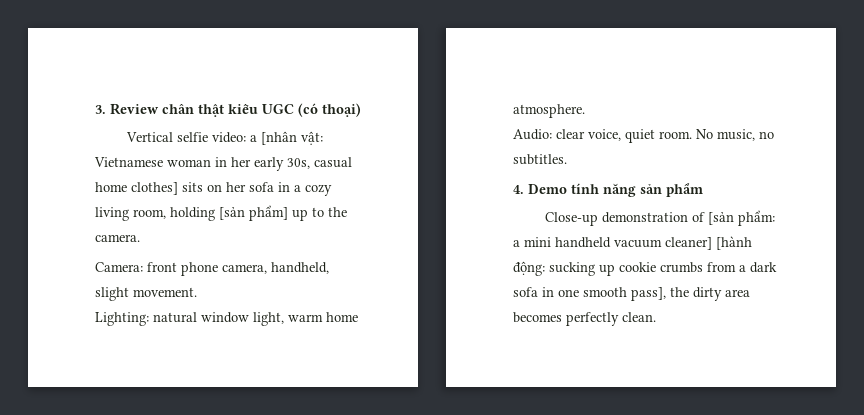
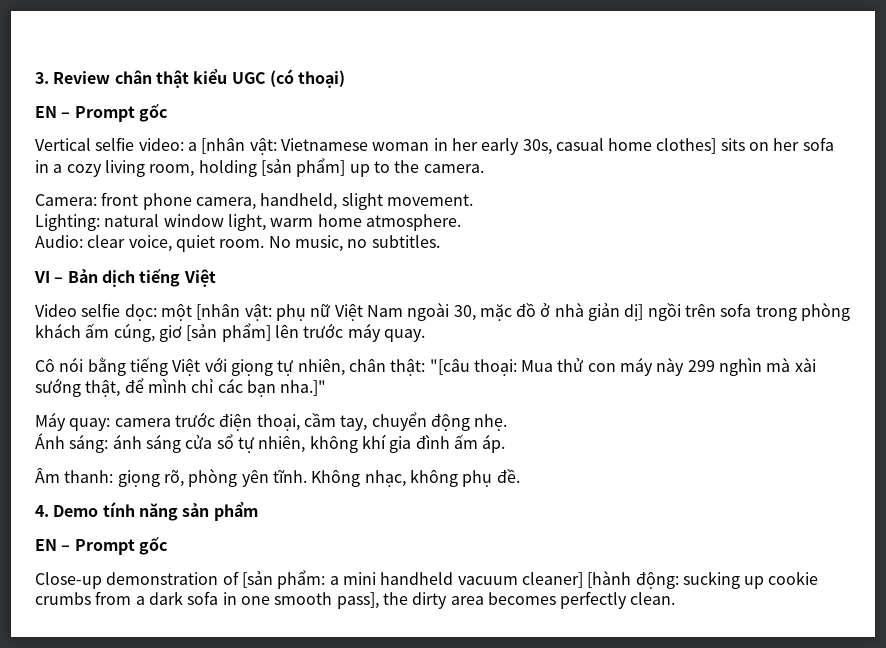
  3. Review chân thật kiểu UGC (có thoại)
+ EN – Prompt gốc
+ VI – Bản dịch tiếng Việt
+ Video selfie dọc: một [nhân vật: phụ nữ Việt Nam ngoài 30, mặc đồ ở nhà giản dị] ngồi trên sofa trong phòng khách ấm cúng, giơ [sản phẩm] lên trước máy quay.
+ Cô nói bằng tiếng Việt với giọng tự nhiên, chân thật: "[câu thoại: Mua thử con máy này 299 nghìn mà xài sướng thật, để mình chỉ các bạn nha.]"
+ Máy quay: camera trước điện thoại, cầm tay, chuyển động nhẹ.
+ Ánh sáng: ánh sáng cửa sổ tự nhiên, không khí gia đình ấm áp.
+ Âm thanh: giọng rõ, phòng yên tĩnh. Không nhạc, không phụ đề.
  4. Demo tính năng sản phẩm
+ EN – Prompt gốc

